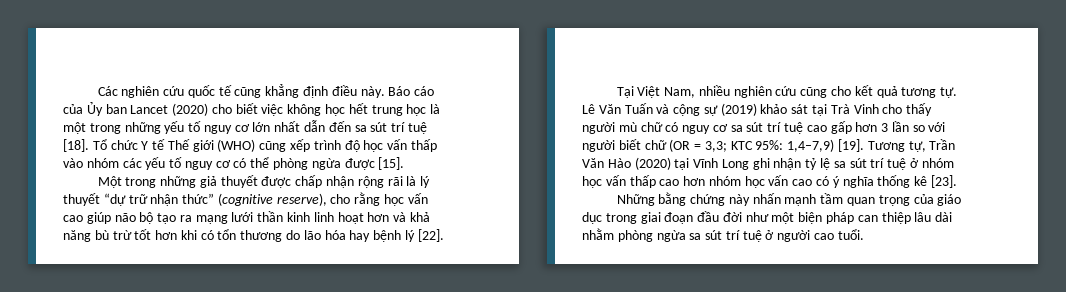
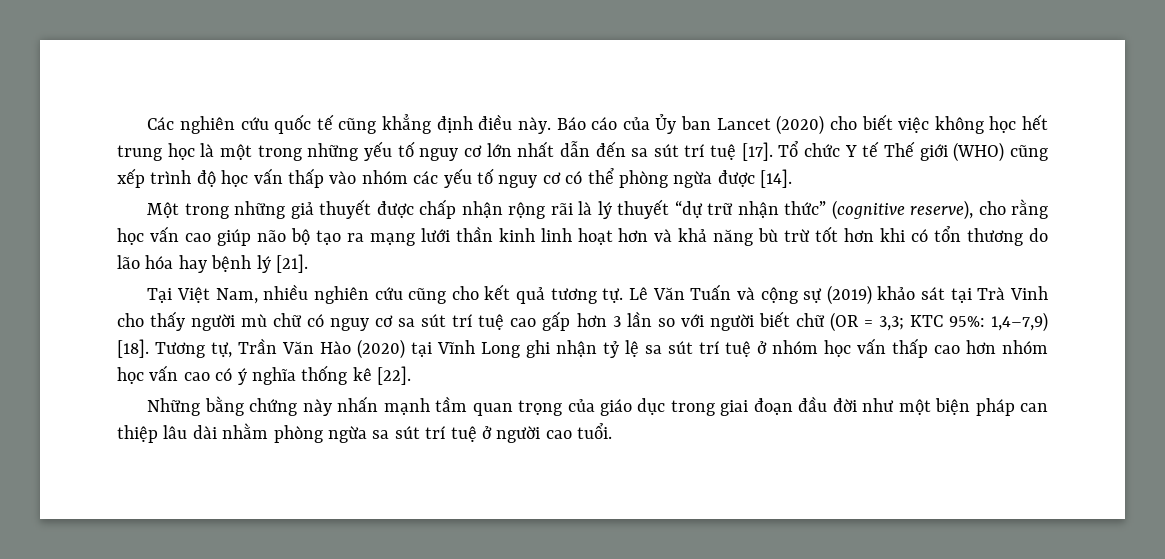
- Báo cáo của Ủy ban Lancet (2020) cho biết việc không học hết trung học là một trong những yếu tố nguy cơ lớn nhất dẫn đến sa sút trí tuệ [18].
+ Báo cáo của Ủy ban Lancet (2020) cho biết việc không học hết trung học là một trong những yếu tố nguy cơ lớn nhất dẫn đến sa sút trí tuệ [17].
- Tổ chức Y tế Thế giới (WHO) cũng xếp trình độ học vấn thấp vào nhóm các yếu tố nguy cơ có thể phòng ngừa được [15].
+ Tổ chức Y tế Thế giới (WHO) cũng xếp trình độ học vấn thấp vào nhóm các yếu tố nguy cơ có thể phòng ngừa được [14].
- Một trong những giả thuyết được chấp nhận rộng rãi là lý thuyết “dự trữ nhận thức” (cognitive reserve), cho rằng học vấn cao giúp não bộ tạo ra mạng lưới thần kinh linh hoạt hơn và khả năng bù trừ tốt hơn khi có tổn thương do lão hóa hay bệnh lý [22].
+ Một trong những giả thuyết được chấp nhận rộng rãi là lý thuyết “dự trữ nhận thức” (cognitive reserve), cho rằng học vấn cao giúp não bộ tạo ra mạng lưới thần kinh linh hoạt hơn và khả năng bù trừ tốt hơn khi có tổn thương do lão hóa hay bệnh lý [21].
- Lê Văn Tuấn và cộng sự (2019) khảo sát tại Trà Vinh cho thấy người mù chữ có nguy cơ sa sút trí tuệ cao gấp hơn 3 lần so với người biết chữ (OR = 3,3; KTC 95%: 1,4–7,9) [19].
+ Lê Văn Tuấn và cộng sự (2019) khảo sát tại Trà Vinh cho thấy người mù chữ có nguy cơ sa sút trí tuệ cao gấp hơn 3 lần so với người biết chữ (OR = 3,3; KTC 95%: 1,4–7,9) [18].
- Tương tự, Trần Văn Hào (2020) tại Vĩnh Long ghi nhận tỷ lệ sa sút trí tuệ ở nhóm học vấn thấp cao hơn nhóm học vấn cao có ý nghĩa thống kê [23].
+ Tương tự, Trần Văn Hào (2020) tại Vĩnh Long ghi nhận tỷ lệ sa sút trí tuệ ở nhóm học vấn thấp cao hơn nhóm học vấn cao có ý nghĩa thống kê [22].

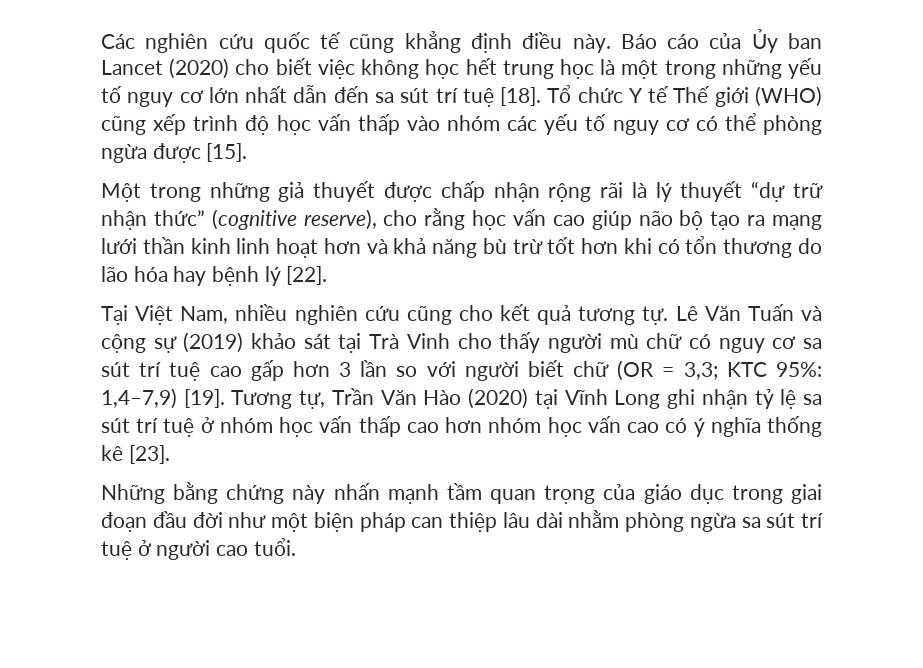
- Báo cáo của Ủy ban Lancet (2020) cho biết việc không học hết trung học là một trong những yếu tố nguy cơ lớn nhất dẫn đến sa sút trí tuệ [17].
+ Báo cáo của Ủy ban Lancet (2020) cho biết việc không học hết trung học là một trong những yếu tố nguy cơ lớn nhất dẫn đến sa sút trí tuệ [18].
- Tổ chức Y tế Thế giới (WHO) cũng xếp trình độ học vấn thấp vào nhóm các yếu tố nguy cơ có thể phòng ngừa được [14].
+ Tổ chức Y tế Thế giới (WHO) cũng xếp trình độ học vấn thấp vào nhóm các yếu tố nguy cơ có thể phòng ngừa được [15].
- Một trong những giả thuyết được chấp nhận rộng rãi là lý thuyết “dự trữ nhận thức” (cognitive reserve), cho rằng học vấn cao giúp não bộ tạo ra mạng lưới thần kinh linh hoạt hơn và khả năng bù trừ tốt hơn khi có tổn thương do lão hóa hay bệnh lý [21].
+ Một trong những giả thuyết được chấp nhận rộng rãi là lý thuyết “dự trữ nhận thức” (cognitive reserve), cho rằng học vấn cao giúp não bộ tạo ra mạng lưới thần kinh linh hoạt hơn và khả năng bù trừ tốt hơn khi có tổn thương do lão hóa hay bệnh lý [22].
- Lê Văn Tuấn và cộng sự (2019) khảo sát tại Trà Vinh cho thấy người mù chữ có nguy cơ sa sút trí tuệ cao gấp hơn 3 lần so với người biết chữ (OR = 3,3; KTC 95%: 1,4–7,9) [18].
+ Lê Văn Tuấn và cộng sự (2019) khảo sát tại Trà Vinh cho thấy người mù chữ có nguy cơ sa sút trí tuệ cao gấp hơn 3 lần so với người biết chữ (OR = 3,3; KTC 95%: 1,4–7,9) [19].
- Tương tự, Trần Văn Hào (2020) tại Vĩnh Long ghi nhận tỷ lệ sa sút trí tuệ ở nhóm học vấn thấp cao hơn nhóm học vấn cao có ý nghĩa thống kê [22].
+ Tương tự, Trần Văn Hào (2020) tại Vĩnh Long ghi nhận tỷ lệ sa sút trí tuệ ở nhóm học vấn thấp cao hơn nhóm học vấn cao có ý nghĩa thống kê [23].

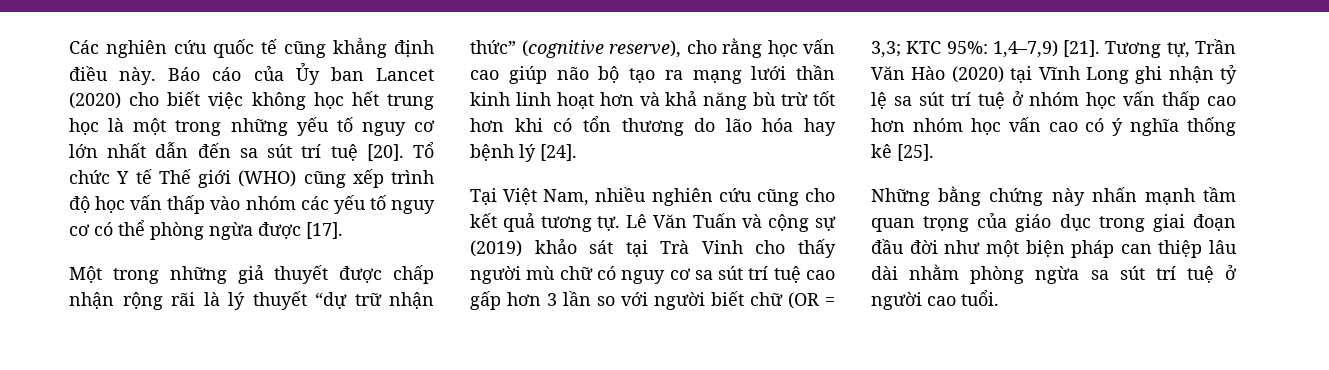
- Báo cáo của Ủy ban Lancet (2020) cho biết việc không học hết trung học là một trong những yếu tố nguy cơ lớn nhất dẫn đến sa sút trí tuệ [18].
+ Báo cáo của Ủy ban Lancet (2020) cho biết việc không học hết trung học là một trong những yếu tố nguy cơ lớn nhất dẫn đến sa sút trí tuệ [20].
- Tổ chức Y tế Thế giới (WHO) cũng xếp trình độ học vấn thấp vào nhóm các yếu tố nguy cơ có thể phòng ngừa được [15].
+ Tổ chức Y tế Thế giới (WHO) cũng xếp trình độ học vấn thấp vào nhóm các yếu tố nguy cơ có thể phòng ngừa được [17].
- Một trong những giả thuyết được chấp nhận rộng rãi là lý thuyết “dự trữ nhận thức” (cognitive reserve), cho rằng học vấn cao giúp não bộ tạo ra mạng lưới thần kinh linh hoạt hơn và khả năng bù trừ tốt hơn khi có tổn thương do lão hóa hay bệnh lý [22].
+ Một trong những giả thuyết được chấp nhận rộng rãi là lý thuyết “dự trữ nhận thức” (cognitive reserve), cho rằng học vấn cao giúp não bộ tạo ra mạng lưới thần kinh linh hoạt hơn và khả năng bù trừ tốt hơn khi có tổn thương do lão hóa hay bệnh lý [24].
- Lê Văn Tuấn và cộng sự (2019) khảo sát tại Trà Vinh cho thấy người mù chữ có nguy cơ sa sút trí tuệ cao gấp hơn 3 lần so với người biết chữ (OR = 3,3; KTC 95%: 1,4–7,9) [19].
+ Lê Văn Tuấn và cộng sự (2019) khảo sát tại Trà Vinh cho thấy người mù chữ có nguy cơ sa sút trí tuệ cao gấp hơn 3 lần so với người biết chữ (OR = 3,3; KTC 95%: 1,4–7,9) [21].
- Tương tự, Trần Văn Hào (2020) tại Vĩnh Long ghi nhận tỷ lệ sa sút trí tuệ ở nhóm học vấn thấp cao hơn nhóm học vấn cao có ý nghĩa thống kê [23].
+ Tương tự, Trần Văn Hào (2020) tại Vĩnh Long ghi nhận tỷ lệ sa sút trí tuệ ở nhóm học vấn thấp cao hơn nhóm học vấn cao có ý nghĩa thống kê [25].

